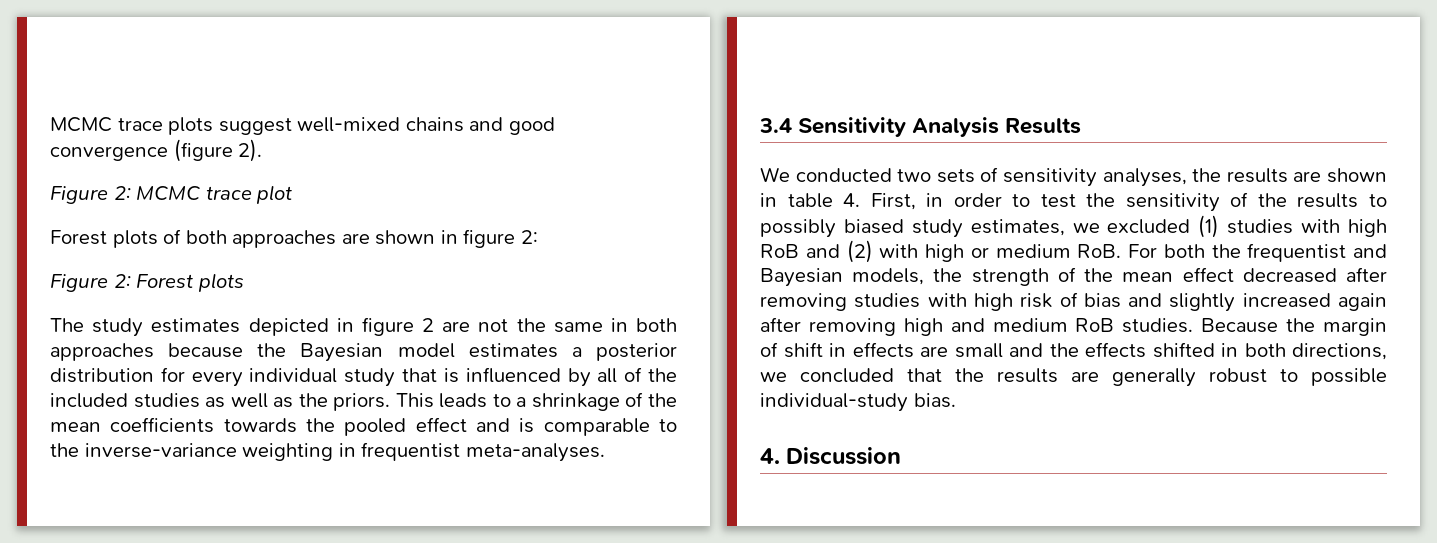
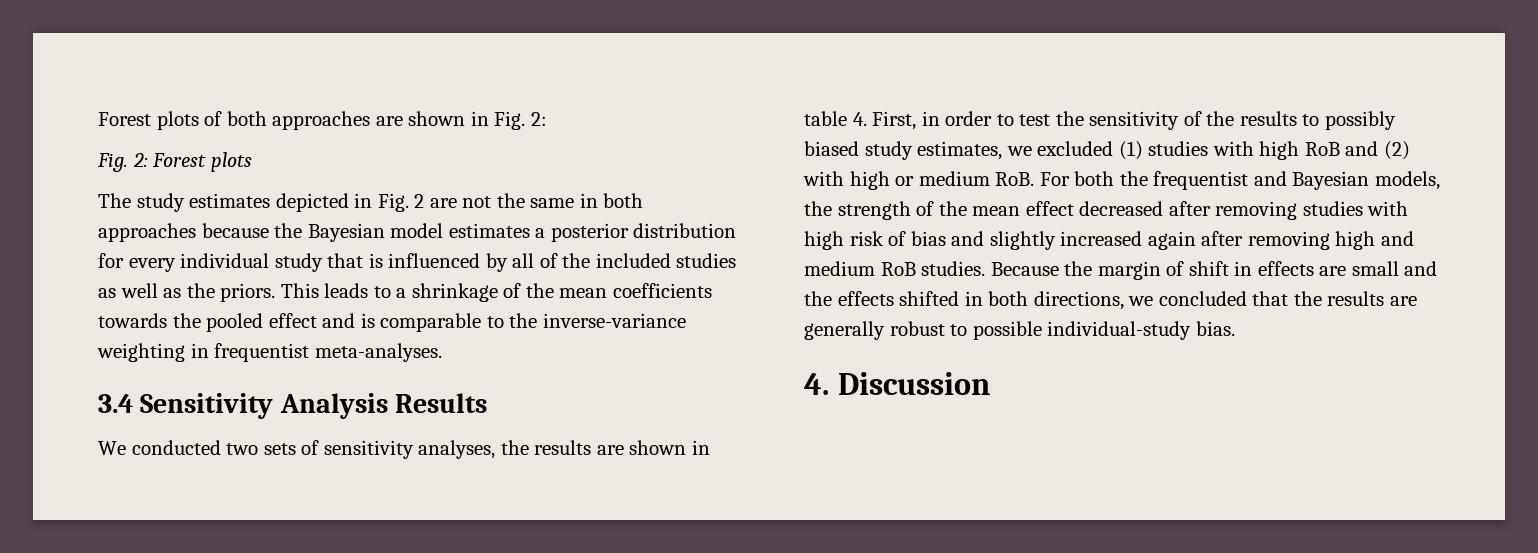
- MCMC trace plots suggest well-mixed chains and good convergence (figure 2).
- Figure 2: MCMC trace plot
- Forest plots of both approaches are shown in figure 2:
+ Forest plots of both approaches are shown in Fig. 2:
- Figure 2: Forest plots
+ Fig. 2: Forest plots
- The study estimates depicted in figure 2 are not the same in both approaches because the Bayesian model estimates a posterior distribution for every individual study that is influenced by all of the included studies as well as the priors.
+ The study estimates depicted in Fig. 2 are not the same in both approaches because the Bayesian model estimates a posterior distribution for every individual study that is influenced by all of the included studies as well as the priors.

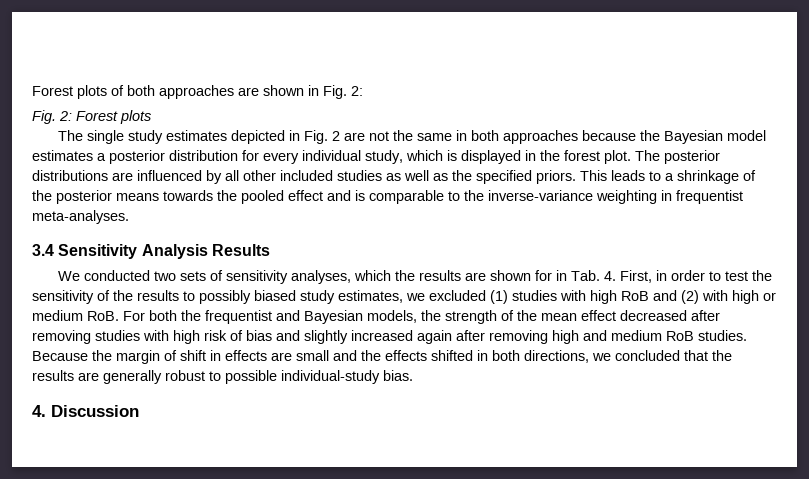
- The study estimates depicted in Fig. 2 are not the same in both approaches because the Bayesian model estimates a posterior distribution for every individual study that is influenced by all of the included studies as well as the priors.
+ The single study estimates depicted in Fig. 2 are not the same in both approaches because the Bayesian model estimates a posterior distribution for every individual study, which is displayed in the forest plot. The posterior distributions are influenced by all other included studies as well as the specified priors.
- This leads to a shrinkage of the mean coefficients towards the pooled effect and is comparable to the inverse-variance weighting in frequentist meta-analyses.
+ This leads to a shrinkage of the posterior means towards the pooled effect and is comparable to the inverse-variance weighting in frequentist meta-analyses.
- We conducted two sets of sensitivity analyses, the results are shown in table 4. First, in order to test the sensitivity of the results to possibly biased study estimates, we excluded (1) studies with high RoB and (2) with high or medium RoB. For both the frequentist and Bayesian models, the strength of the mean effect decreased after removing studies with high risk of bias and slightly increased again after removing high and medium RoB studies.
+ We conducted two sets of sensitivity analyses, which the results are shown for in Tab. 4. First, in order to test the sensitivity of the results to possibly biased study estimates, we excluded (1) studies with high RoB and (2) with high or medium RoB. For both the frequentist and Bayesian models, the strength of the mean effect decreased after removing studies with high risk of bias and slightly increased again after removing high and medium RoB studies.

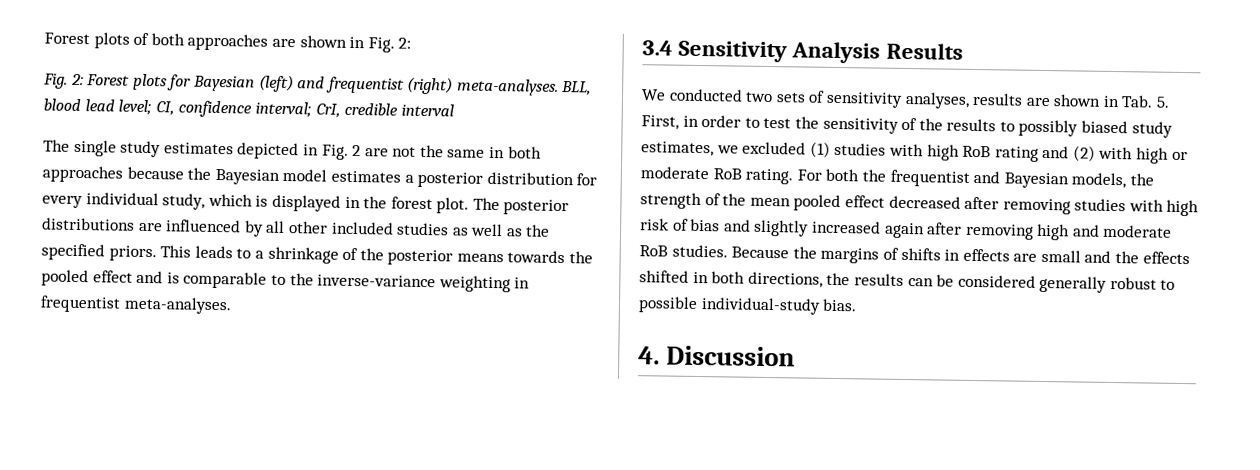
- Fig. 2: Forest plots
+ Fig. 2: Forest plots for Bayesian (left) and frequentist (right) meta-analyses. BLL, blood lead level; CI, confidence interval; CrI, credible interval
- We conducted two sets of sensitivity analyses, which the results are shown for in Tab. 4. First, in order to test the sensitivity of the results to possibly biased study estimates, we excluded (1) studies with high RoB and (2) with high or medium RoB. For both the frequentist and Bayesian models, the strength of the mean effect decreased after removing studies with high risk of bias and slightly increased again after removing high and medium RoB studies.
+ We conducted two sets of sensitivity analyses, results are shown in Tab. 5. First, in order to test the sensitivity of the results to possibly biased study estimates, we excluded (1) studies with high RoB rating and (2) with high or moderate RoB rating. For both the frequentist and Bayesian models, the strength of the mean pooled effect decreased after removing studies with high risk of bias and slightly increased again after removing high and moderate RoB studies.
- Because the margin of shift in effects are small and the effects shifted in both directions, we concluded that the results are generally robust to possible individual-study bias.
+ Because the margins of shifts in effects are small and the effects shifted in both directions, the results can be considered generally robust to possible individual-study bias.

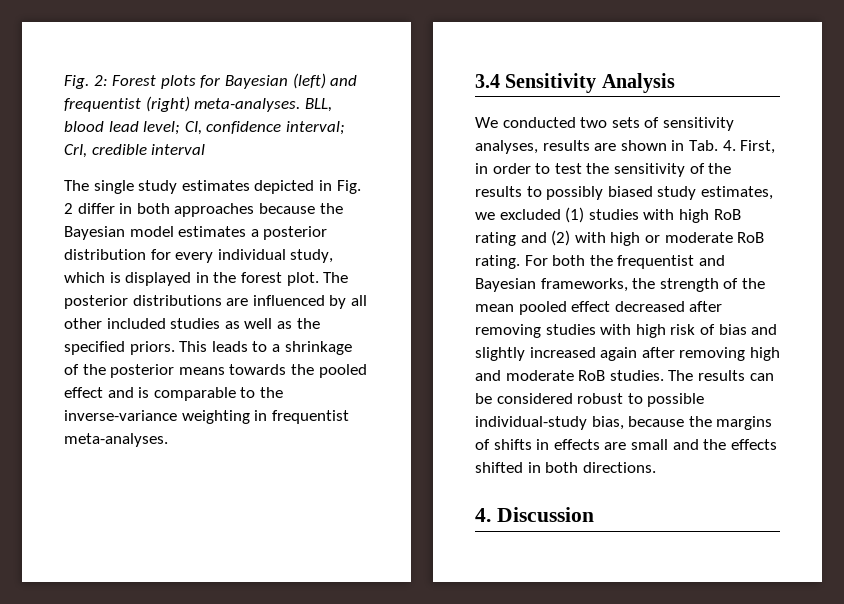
- Forest plots of both approaches are shown in Fig. 2:
- The single study estimates depicted in Fig. 2 are not the same in both approaches because the Bayesian model estimates a posterior distribution for every individual study, which is displayed in the forest plot.
+ The single study estimates depicted in Fig. 2 differ in both approaches because the Bayesian model estimates a posterior distribution for every individual study, which is displayed in the forest plot.
- 3.4 Sensitivity Analysis Results
+ 3.4 Sensitivity Analysis
- We conducted two sets of sensitivity analyses, results are shown in Tab. 5. First, in order to test the sensitivity of the results to possibly biased study estimates, we excluded (1) studies with high RoB rating and (2) with high or moderate RoB rating.
+ We conducted two sets of sensitivity analyses, results are shown in Tab. 4. First, in order to test the sensitivity of the results to possibly biased study estimates, we excluded (1) studies with high RoB rating and (2) with high or moderate RoB rating.
- For both the frequentist and Bayesian models, the strength of the mean pooled effect decreased after removing studies with high risk of bias and slightly increased again after removing high and moderate RoB studies.
+ For both the frequentist and Bayesian frameworks, the strength of the mean pooled effect decreased after removing studies with high risk of bias and slightly increased again after removing high and moderate RoB studies.
- Because the margins of shifts in effects are small and the effects shifted in both directions, the results can be considered generally robust to possible individual-study bias.
+ The results can be considered robust to possible individual-study bias, because the margins of shifts in effects are small and the effects shifted in both directions.

